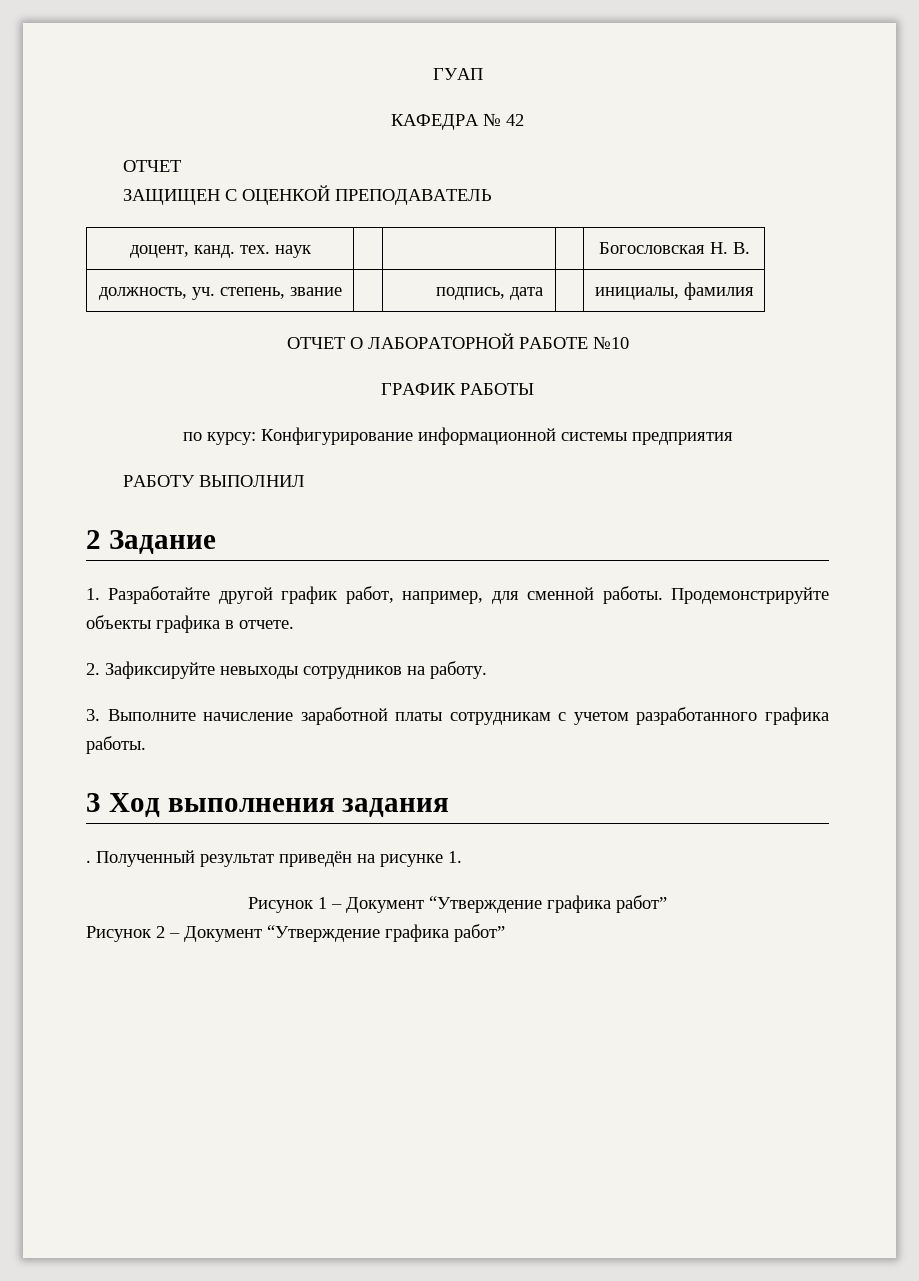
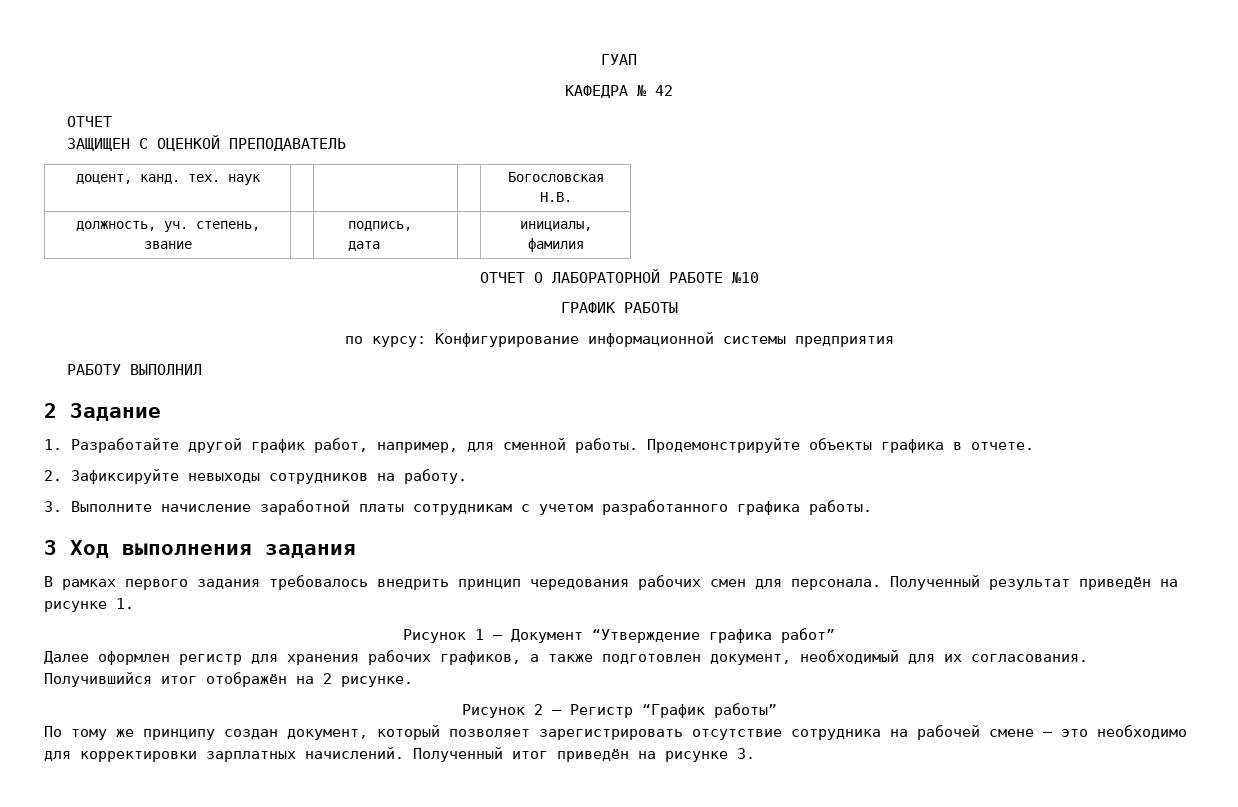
- доцент, канд. тех. наук | | | | Богословская Н. В.
+ доцент, канд. тех. наук | | | | Богословская Н.В.
- .
+ В рамках первого задания требовалось внедрить принцип чередования рабочих смен для персонала.
- Рисунок 2 – Документ “Утверждение графика работ”
+ Далее оформлен регистр для хранения рабочих графиков, а также подготовлен документ, необходимый для их согласования. Получившийся итог отображён на 2 рисунке.
+ Рисунок 2 – Регистр “График работы”
+ По тому же принципу создан документ, который позволяет зарегистрировать отсутствие сотрудника на рабочей смене — это необходимо для корректировки зарплатных начислений. Полученный итог приведён на рисунке 3.

